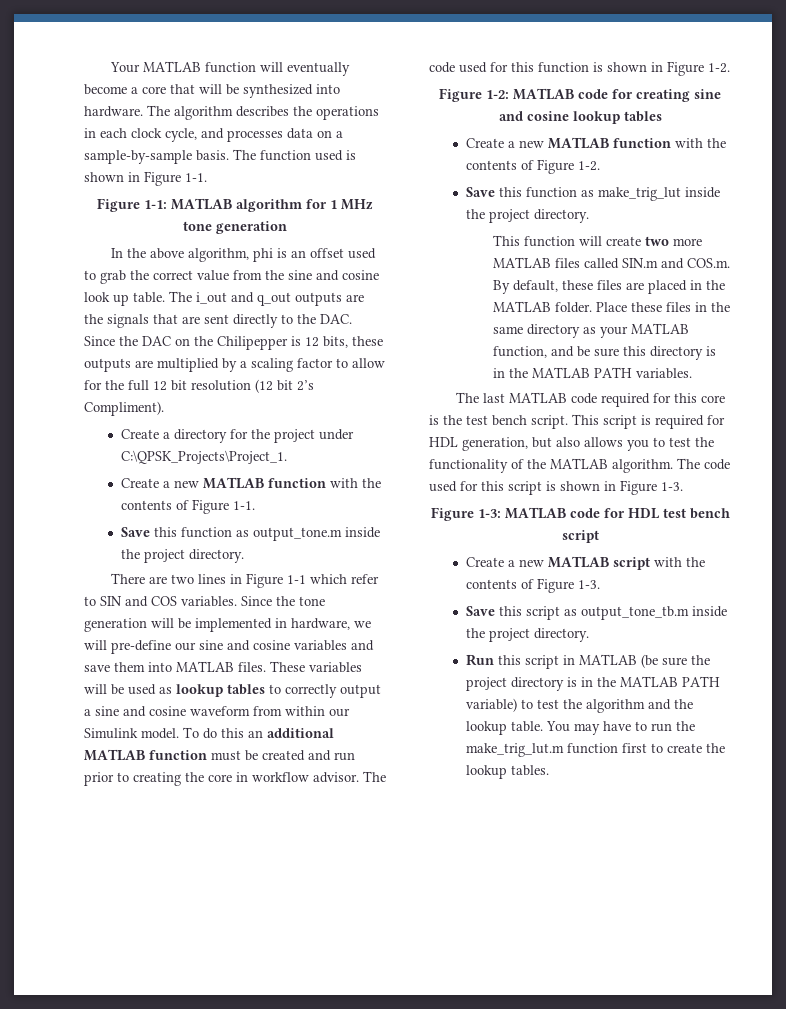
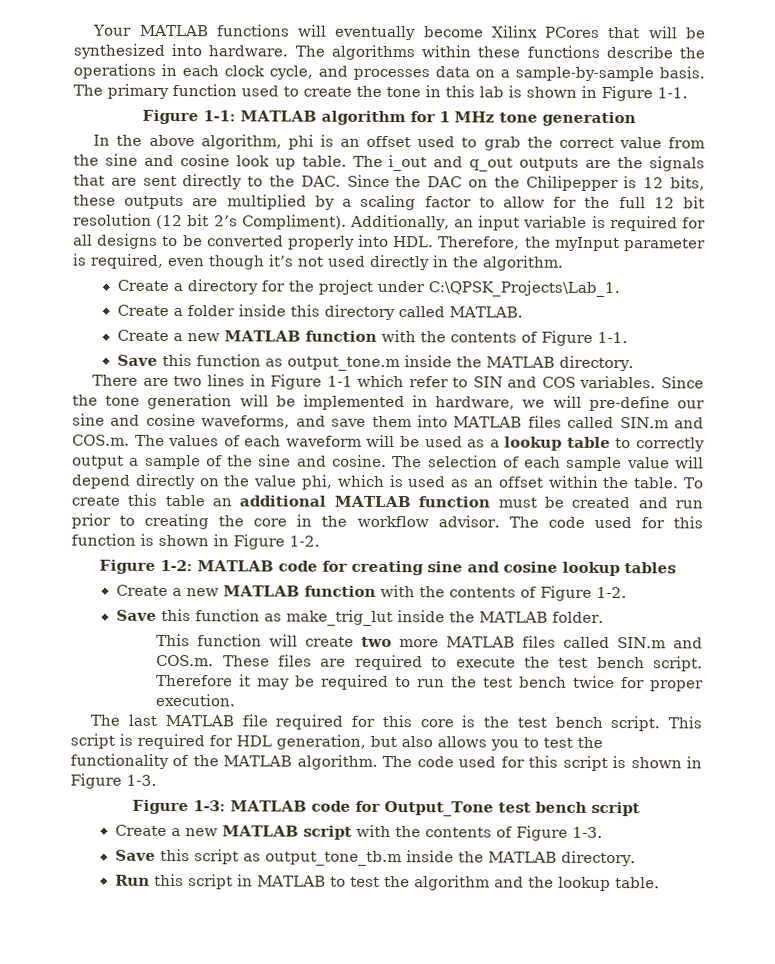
- Your MATLAB function will eventually become a core that will be synthesized into hardware.
+ Your MATLAB functions will eventually become Xilinx PCores that will be synthesized into hardware.
- The algorithm describes the operations in each clock cycle, and processes data on a sample-by-sample basis.
+ The algorithms within these functions describe the operations in each clock cycle, and processes data on a sample-by-sample basis.
- The function used is shown in Figure 1-1.
+ The primary function used to create the tone in this lab is shown in Figure 1-1.
+ Additionally, an input variable is required for all designs to be converted properly into HDL. Therefore, the myInput parameter is required, even though it’s not used directly in the algorithm.
- Create a directory for the project under C:\QPSK_Projects\Project_1.
+ Create a directory for the project under C:\QPSK_Projects\Lab_1.
+ Create a folder inside this directory called MATLAB.
- Save this function as output_tone.m inside the project directory.
+ Save this function as output_tone.m inside the MATLAB directory.
- Since the tone generation will be implemented in hardware, we will pre-define our sine and cosine variables and save them into MATLAB files. These variables will be used as lookup tables to correctly output a sine and cosine waveform from within our Simulink model. To do this an additional MATLAB function must be created and run prior to creating the core in workflow advisor.
+ Since the tone generation will be implemented in hardware, we will pre-define our sine and cosine waveforms, and save them into MATLAB files called SIN.m and COS.m. The values of each waveform will be used as a lookup table to correctly output a sample of the sine and cosine. The selection of each sample value will depend directly on the value phi, which is used as an offset within the table. To create this table an additional MATLAB function must be created and run prior to creating the core in the workflow advisor.
- Save this function as make_trig_lut inside the project directory.
+ Save this function as make_trig_lut inside the MATLAB folder.
- This function will create two more MATLAB files called SIN.m and COS.m. By default, these files are placed in the MATLAB folder. Place these files in the same directory as your MATLAB function, and be sure this directory is in the MATLAB PATH variables.
+ This function will create two more MATLAB files called SIN.m and COS.m. These files are required to execute the test bench script. Therefore it may be required to run the test bench twice for proper execution.
- The last MATLAB code required for this core is the test bench script.
+ The last MATLAB file required for this core is the test bench script.
- Figure 1-3: MATLAB code for HDL test bench script
+ Figure 1-3: MATLAB code for Output_Tone test bench script
- Save this script as output_tone_tb.m inside the project directory.
+ Save this script as output_tone_tb.m inside the MATLAB directory.
- Run this script in MATLAB (be sure the project directory is in the MATLAB PATH variable) to test the algorithm and the lookup table. You may have to run the make_trig_lut.m function first to create the lookup tables.
+ Run this script in MATLAB to test the algorithm and the lookup table.

